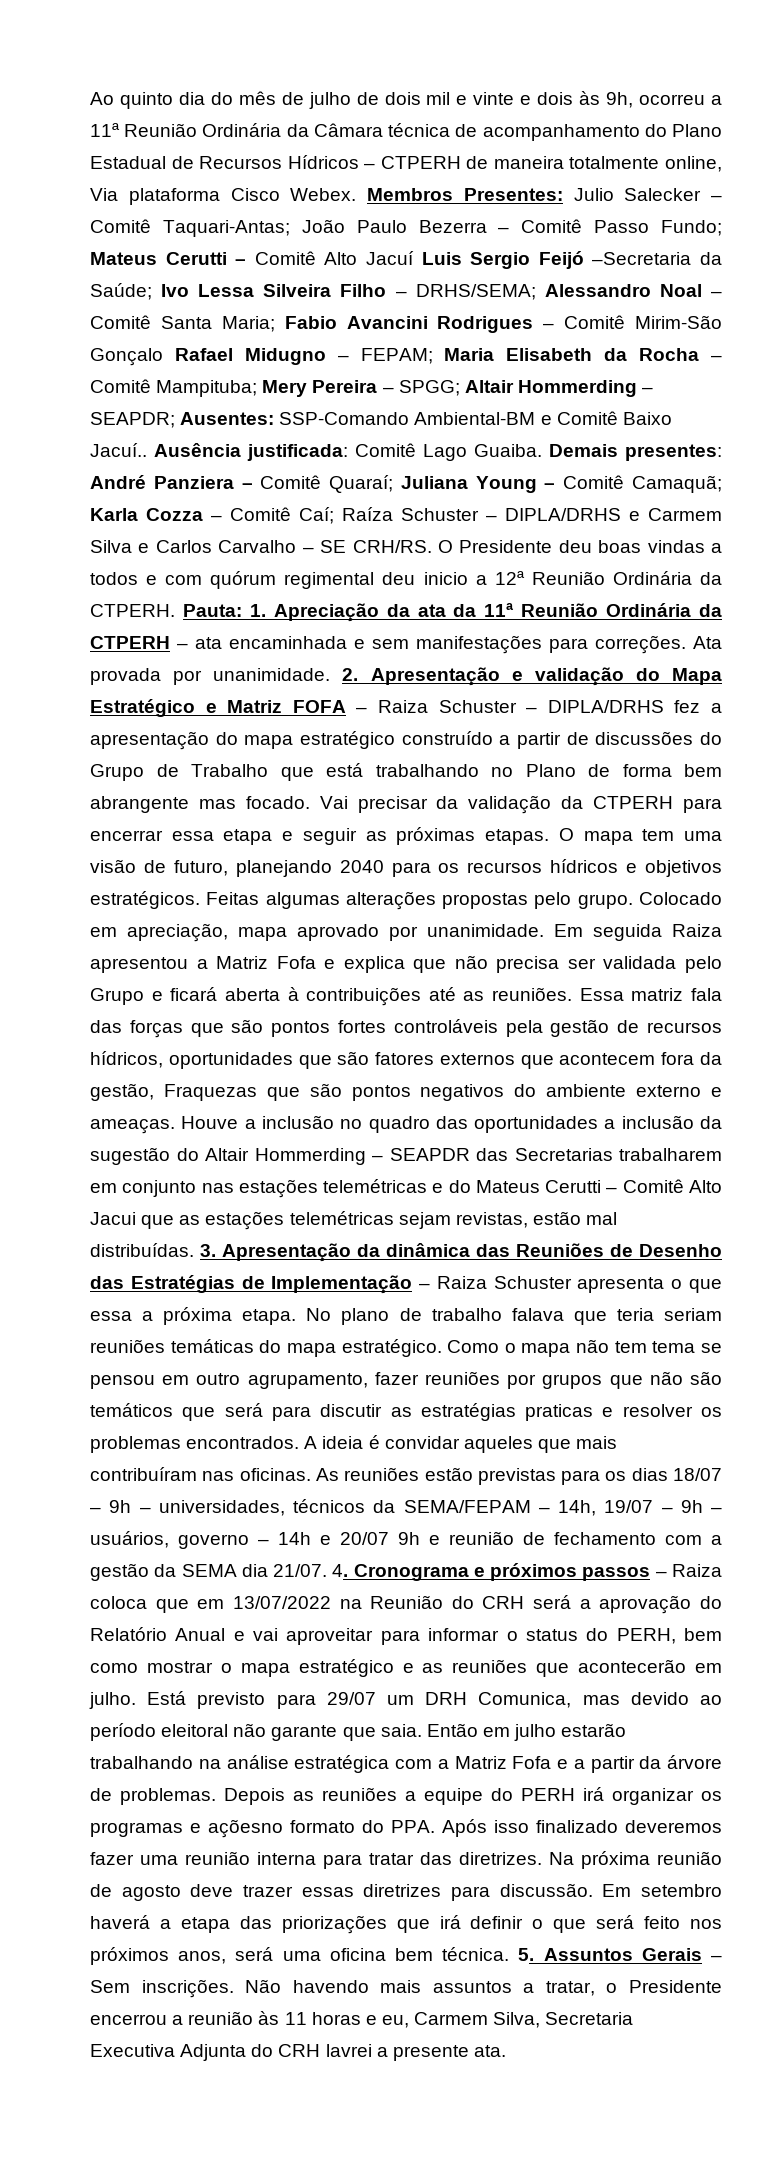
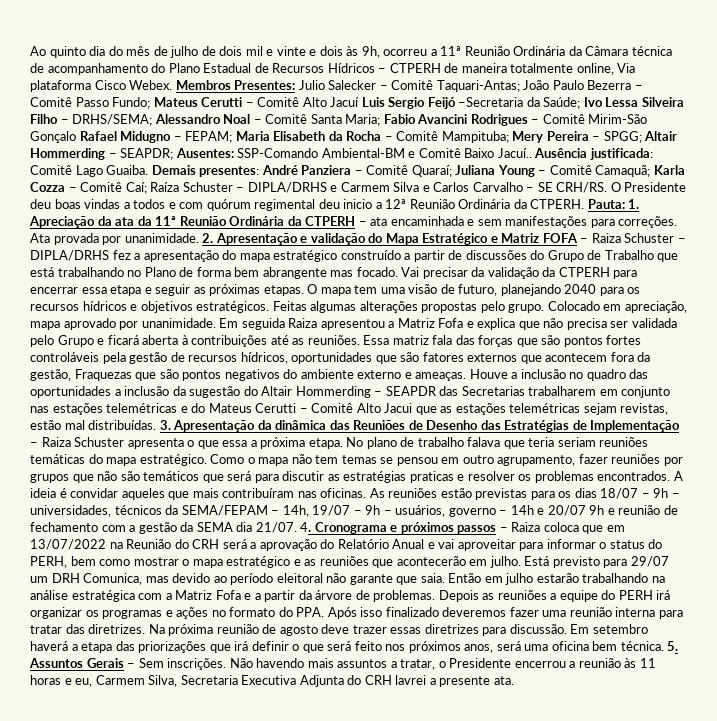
- Como o mapa não tem tema se pensou em outro agrupamento, fazer reuniões por grupos que não são temáticos que será para discutir as estratégias praticas e resolver os problemas encontrados.
+ Como o mapa não tem temas se pensou em outro agrupamento, fazer reuniões por grupos que não são temáticos que será para discutir as estratégias praticas e resolver os problemas encontrados.
- Depois as reuniões a equipe do PERH irá organizar os programas e açõesno formato do PPA. Após isso finalizado deveremos fazer uma reunião interna para tratar das diretrizes.
+ Depois as reuniões a equipe do PERH irá organizar os programas e ações no formato do PPA. Após isso finalizado deveremos fazer uma reunião interna para tratar das diretrizes.

